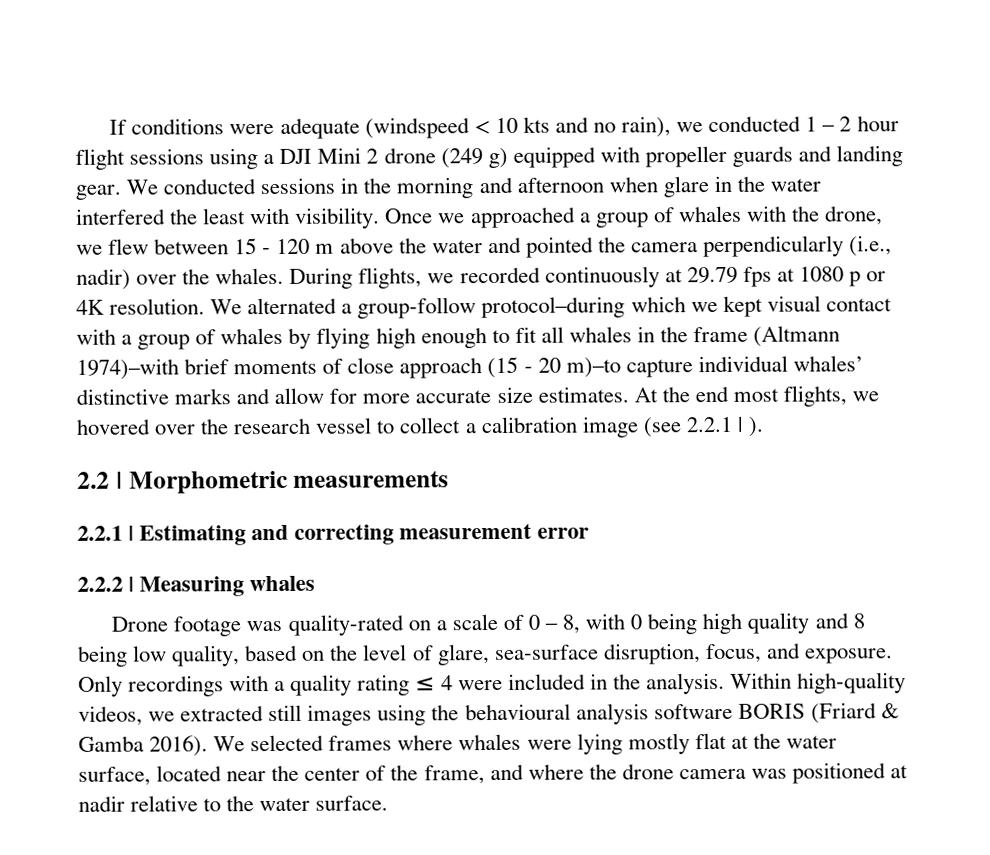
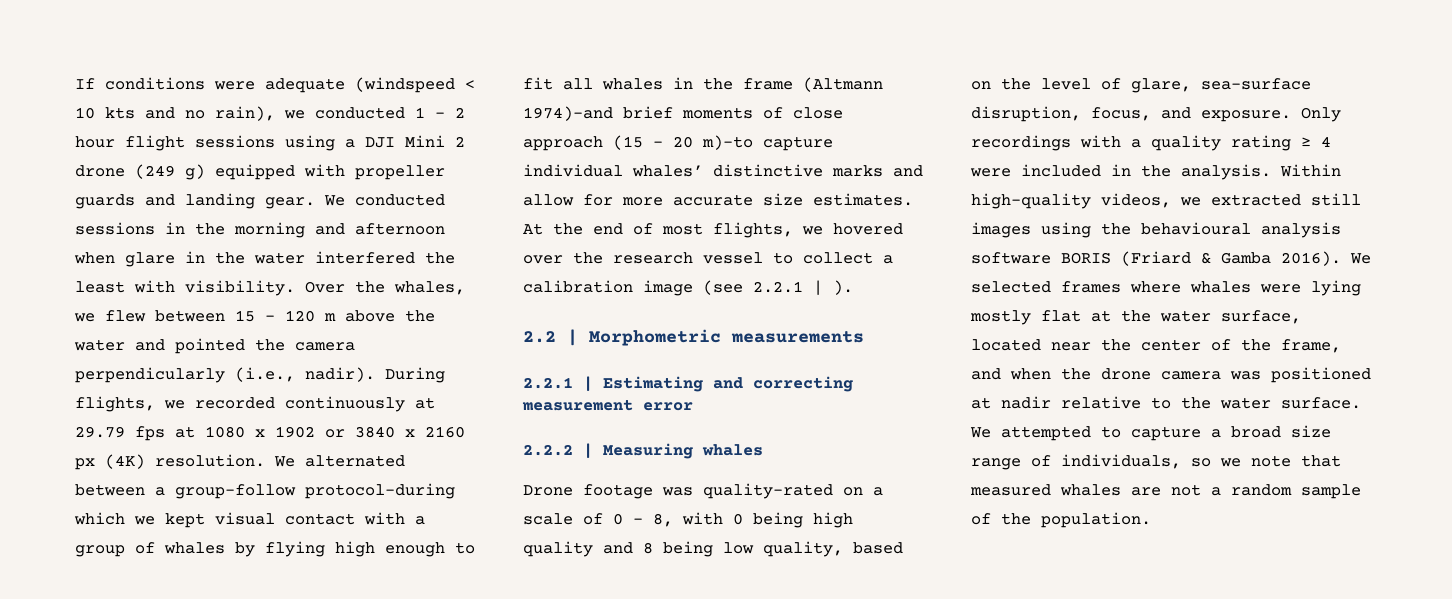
- Once we approached a group of whales with the drone, we flew between 15 - 120 m above the water and pointed the camera perpendicularly (i.e., nadir) over the whales.
+ Over the whales, we flew between 15 - 120 m above the water and pointed the camera perpendicularly (i.e., nadir).
- During flights, we recorded continuously at 29.79 fps at 1080 p or 4K resolution.
+ During flights, we recorded continuously at 29.79 fps at 1080 x 1902 or 3840 x 2160 px (4K) resolution.
- We alternated a group-follow protocol–during which we kept visual contact with a group of whales by flying high enough to fit all whales in the frame (Altmann 1974)–with brief moments of close approach (15 - 20 m)–to capture individual whales’ distinctive marks and allow for more accurate size estimates.
+ We alternated between a group-follow protocol–during which we kept visual contact with a group of whales by flying high enough to fit all whales in the frame (Altmann 1974)–and brief moments of close approach (15 - 20 m)–to capture individual whales’ distinctive marks and allow for more accurate size estimates.
- At the end most flights, we hovered over the research vessel to collect a calibration image (see 2.2.1 | ).
+ At the end of most flights, we hovered over the research vessel to collect a calibration image (see 2.2.1 | ).
- Only recordings with a quality rating ≤ 4 were included in the analysis.
+ Only recordings with a quality rating ≥ 4 were included in the analysis.
- We selected frames where whales were lying mostly flat at the water surface, located near the center of the frame, and where the drone camera was positioned at nadir relative to the water surface.
+ We selected frames where whales were lying mostly flat at the water surface, located near the center of the frame, and when the drone camera was positioned at nadir relative to the water surface.
+ We attempted to capture a broad size range of individuals, so we note that measured whales are not a random sample of the population.

